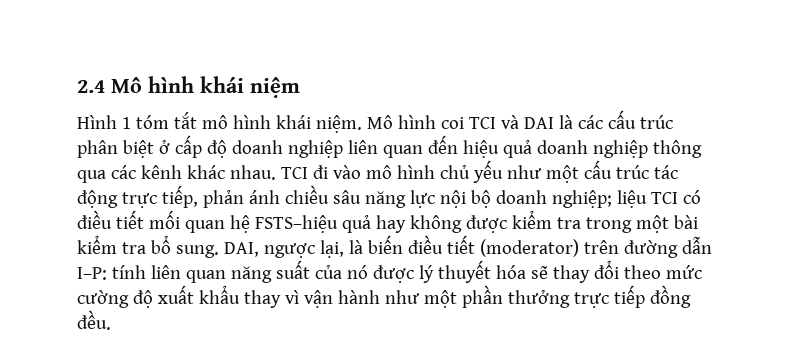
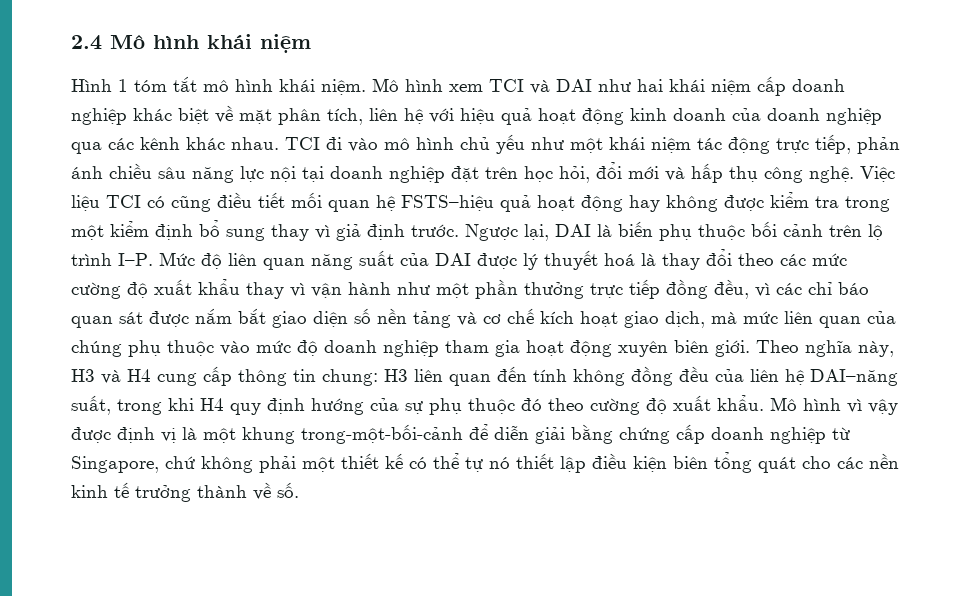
- Mô hình coi TCI và DAI là các cấu trúc phân biệt ở cấp độ doanh nghiệp liên quan đến hiệu quả doanh nghiệp thông qua các kênh khác nhau.
+ Mô hình xem TCI và DAI như hai khái niệm cấp doanh nghiệp khác biệt về mặt phân tích, liên hệ với hiệu quả hoạt động kinh doanh của doanh nghiệp qua các kênh khác nhau.
- TCI đi vào mô hình chủ yếu như một cấu trúc tác động trực tiếp, phản ánh chiều sâu năng lực nội bộ doanh nghiệp; liệu TCI có điều tiết mối quan hệ FSTS–hiệu quả hay không được kiểm tra trong một bài kiểm tra bổ sung. DAI, ngược lại, là biến điều tiết (moderator) trên đường dẫn I–P: tính liên quan năng suất của nó được lý thuyết hóa sẽ thay đổi theo mức cường độ xuất khẩu thay vì vận hành như một phần thưởng trực tiếp đồng đều.
+ TCI đi vào mô hình chủ yếu như một khái niệm tác động trực tiếp, phản ánh chiều sâu năng lực nội tại doanh nghiệp đặt trên học hỏi, đổi mới và hấp thụ công nghệ. Việc liệu TCI có cũng điều tiết mối quan hệ FSTS–hiệu quả hoạt động hay không được kiểm tra trong một kiểm định bổ sung thay vì giả định trước. Ngược lại, DAI là biến phụ thuộc bối cảnh trên lộ trình I–P. Mức độ liên quan năng suất của DAI được lý thuyết hoá là thay đổi theo các mức cường độ xuất khẩu thay vì vận hành như một phần thưởng trực tiếp đồng đều, vì các chỉ báo quan sát được nắm bắt giao diện số nền tảng và cơ chế kích hoạt giao dịch, mà mức liên quan của chúng phụ thuộc vào mức độ doanh nghiệp tham gia hoạt động xuyên biên giới. Theo nghĩa này, H3 và H4 cung cấp thông tin chung: H3 liên quan đến tính không đồng đều của liên hệ DAI–năng suất, trong khi H4 quy định hướng của sự phụ thuộc đó theo cường độ xuất khẩu. Mô hình vì vậy được định vị là một khung trong-một-bối-cảnh để diễn giải bằng chứng cấp doanh nghiệp từ Singapore, chứ không phải một thiết kế có thể tự nó thiết lập điều kiện biên tổng quát cho các nền kinh tế trưởng thành về số.

